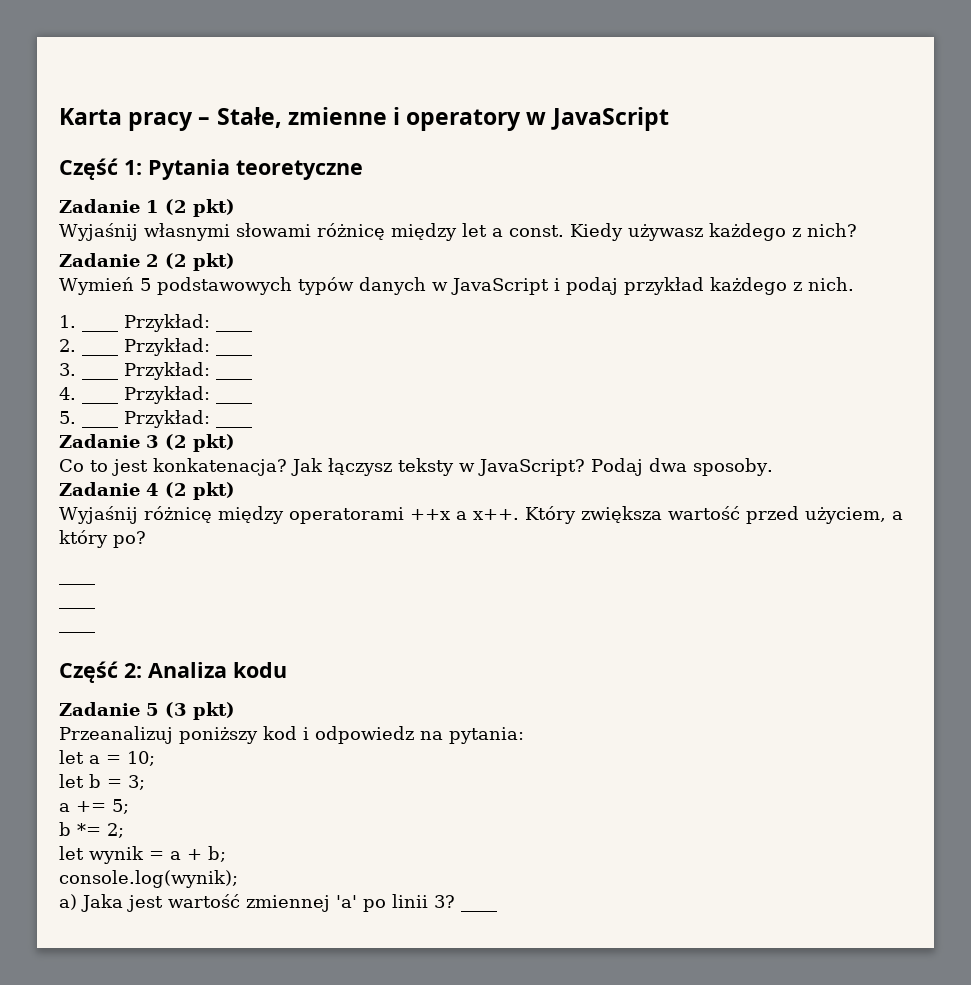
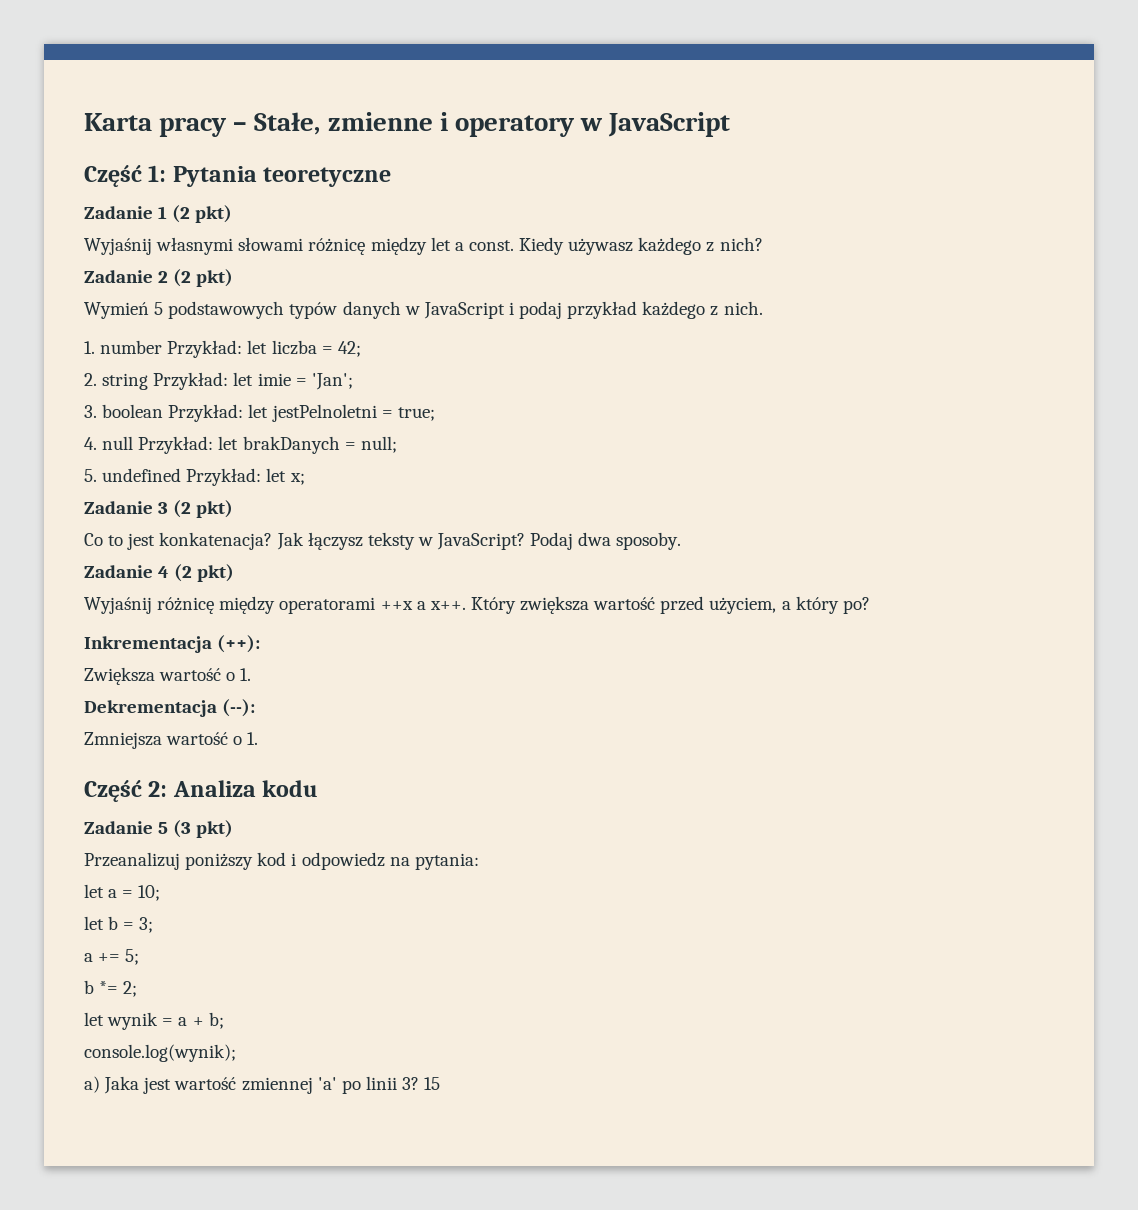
- 1. ____ Przykład: ____
- 2. ____ Przykład: ____
- 3. ____ Przykład: ____
- 4. ____ Przykład: ____
- 5. ____ Przykład: ____
+ 1. number Przykład: let liczba = 42;
+ 2. string Przykład: let imie = 'Jan';
+ 3. boolean Przykład: let jestPelnoletni = true;
+ 4. null Przykład: let brakDanych = null;
+ 5. undefined Przykład: let x;
  Który zwiększa wartość przed użyciem, a który po?
- ____
- ____
- ____
+ Inkrementacja (++):
+ Zwiększa wartość o 1.
+ Dekrementacja (--):
+ Zmniejsza wartość o 1.
- a) Jaka jest wartość zmiennej 'a' po linii 3? ____
+ a) Jaka jest wartość zmiennej 'a' po linii 3? 15

